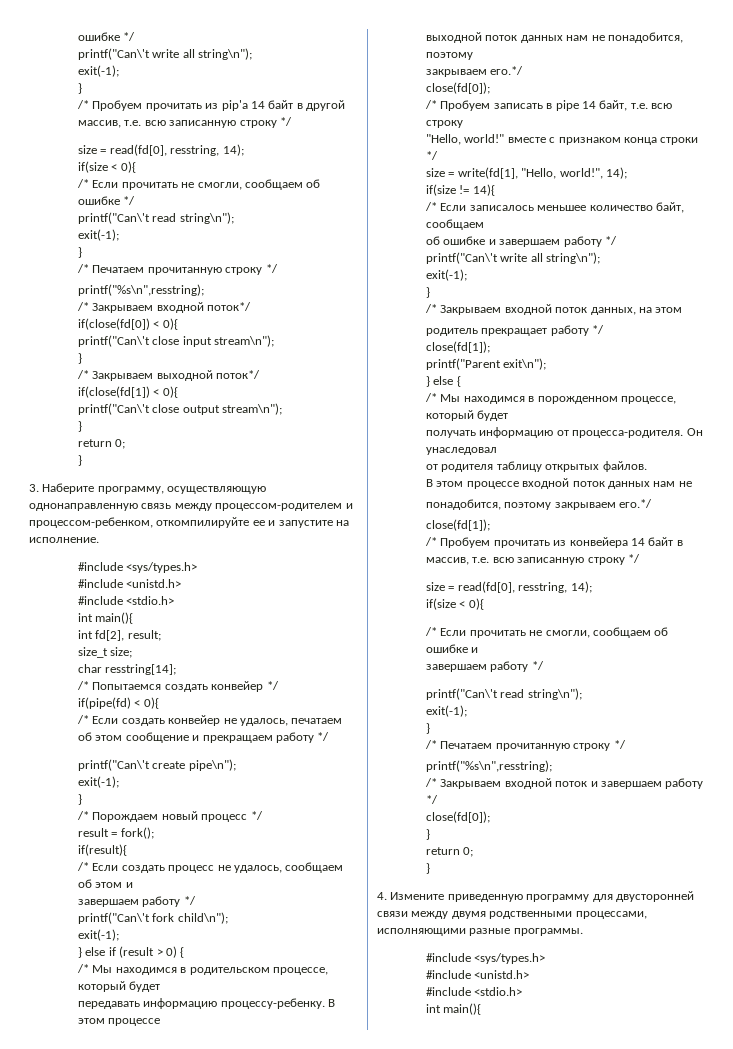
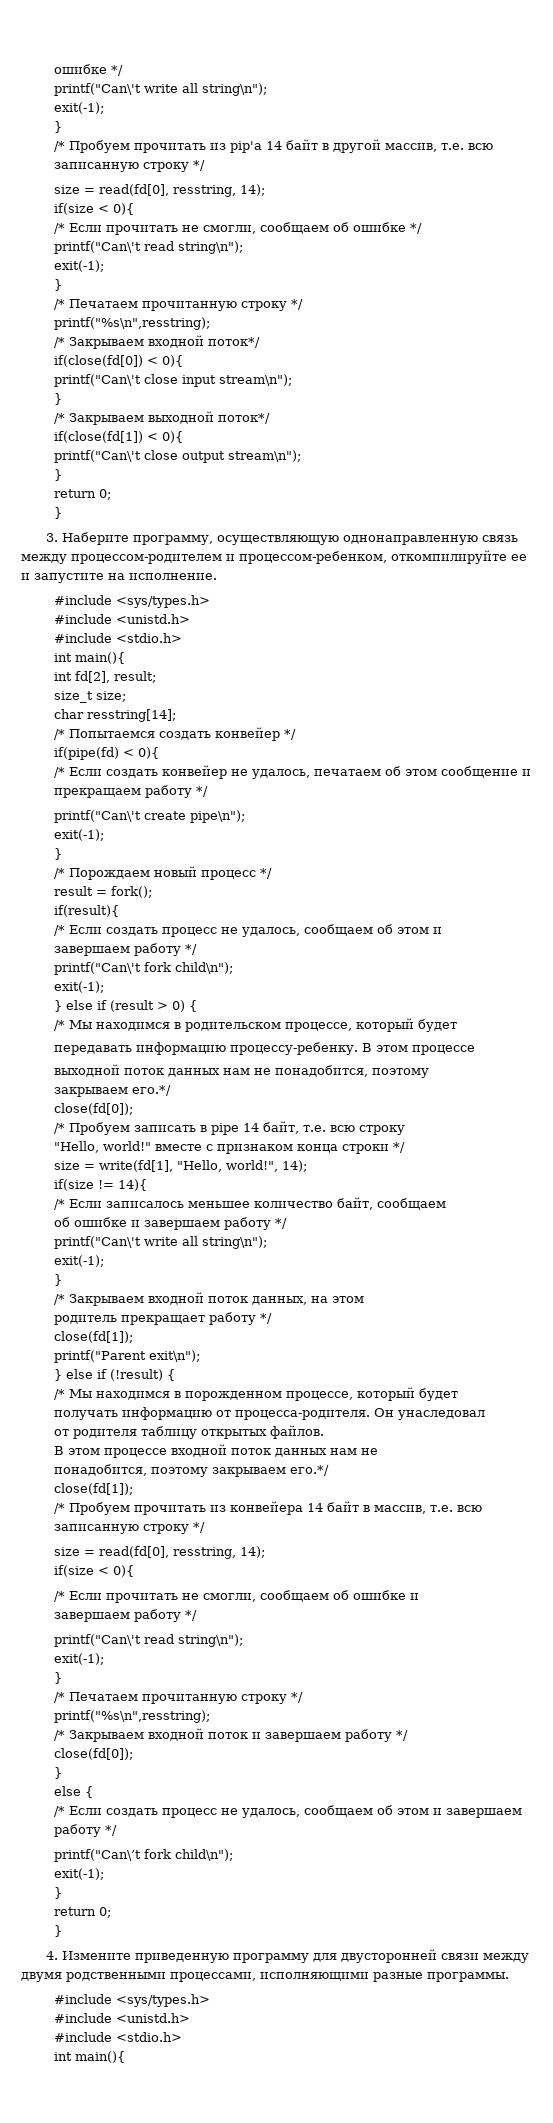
- } else {
+ } else if (!result) {
+ else {
+ /* Если создать процесс не удалось, сообщаем об этом и завершаем работу */
+ printf("Can\’t fork child\n");
+ exit(-1);
+ }

